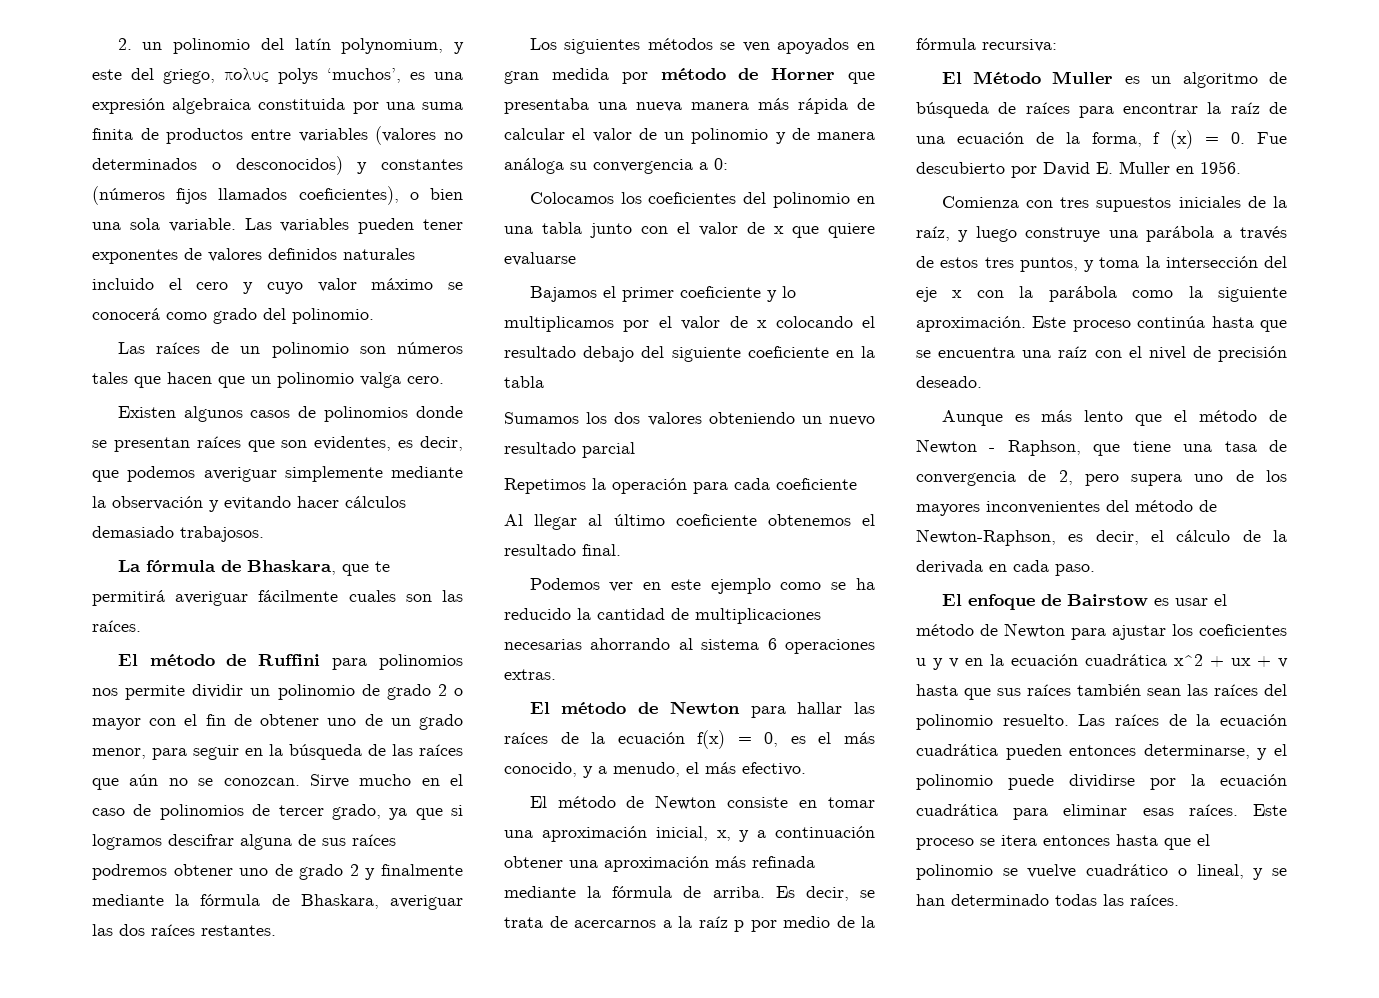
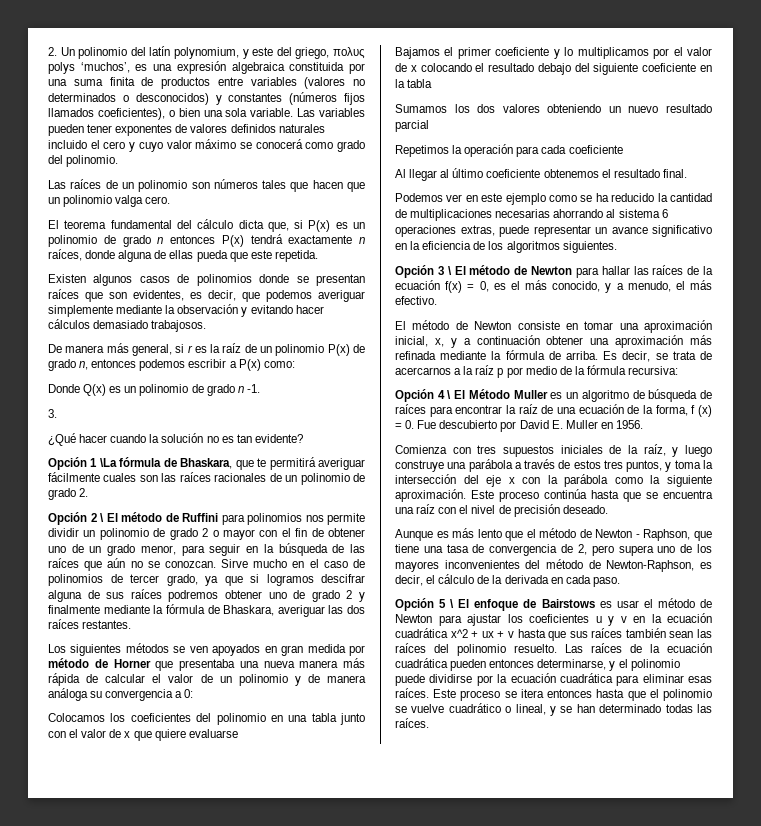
- 2. un polinomio del latín polynomium, y este del griego, πολυς polys ‘muchos’, es una expresión algebraica constituida por una suma finita de productos entre variables (valores no determinados o desconocidos) y constantes (números fijos llamados coeficientes), o bien una sola variable.
+ 2. Un polinomio del latín polynomium, y este del griego, πολυς polys ‘muchos’, es una expresión algebraica constituida por una suma finita de productos entre variables (valores no determinados o desconocidos) y constantes (números fijos llamados coeficientes), o bien una sola variable.
+ El teorema fundamental del cálculo dicta que, si P(x) es un polinomio de grado n entonces P(x) tendrá exactamente n raíces, donde alguna de ellas pueda que este repetida.
- La fórmula de Bhaskara, que te permitirá averiguar fácilmente cuales son las raíces.
- El método de Ruffini para polinomios nos permite dividir un polinomio de grado 2 o mayor con el fin de obtener uno de un grado menor, para seguir en la búsqueda de las raíces que aún no se conozcan.
+ De manera más general, si r es la raíz de un polinomio P(x) de grado n, entonces podemos escribir a P(x) como:
+ Donde Q(x) es un polinomio de grado n -1.
+ 3.
+ ¿Qué hacer cuando la solución no es tan evidente?
+ Opción 1 \La fórmula de Bhaskara, que te permitirá averiguar fácilmente cuales son las raíces racionales de un polinomio de grado 2.
+ Opción 2 \ El método de Ruffini para polinomios nos permite dividir un polinomio de grado 2 o mayor con el fin de obtener uno de un grado menor, para seguir en la búsqueda de las raíces que aún no se conozcan.
- Podemos ver en este ejemplo como se ha reducido la cantidad de multiplicaciones necesarias ahorrando al sistema 6 operaciones extras.
- El método de Newton para hallar las raíces de la ecuación f(x) = 0, es el más conocido, y a menudo, el más efectivo.
+ Podemos ver en este ejemplo como se ha reducido la cantidad de multiplicaciones necesarias ahorrando al sistema 6 operaciones extras, puede representar un avance significativo en la eficiencia de los algoritmos siguientes.
+ Opción 3 \ El método de Newton para hallar las raíces de la ecuación f(x) = 0, es el más conocido, y a menudo, el más efectivo.
- El Método Muller es un algoritmo de búsqueda de raíces para encontrar la raíz de una ecuación de la forma, f (x) = 0. Fue descubierto por David E. Muller en 1956.
+ Opción 4 \ El Método Muller es un algoritmo de búsqueda de raíces para encontrar la raíz de una ecuación de la forma, f (x) = 0. Fue descubierto por David E. Muller en 1956.
- El enfoque de Bairstow es usar el método de Newton para ajustar los coeficientes u y v en la ecuación cuadrática x^2 + ux + v hasta que sus raíces también sean las raíces del polinomio resuelto.
+ Opción 5 \ El enfoque de Bairstows es usar el método de Newton para ajustar los coeficientes u y v en la ecuación cuadrática x^2 + ux + v hasta que sus raíces también sean las raíces del polinomio resuelto.

